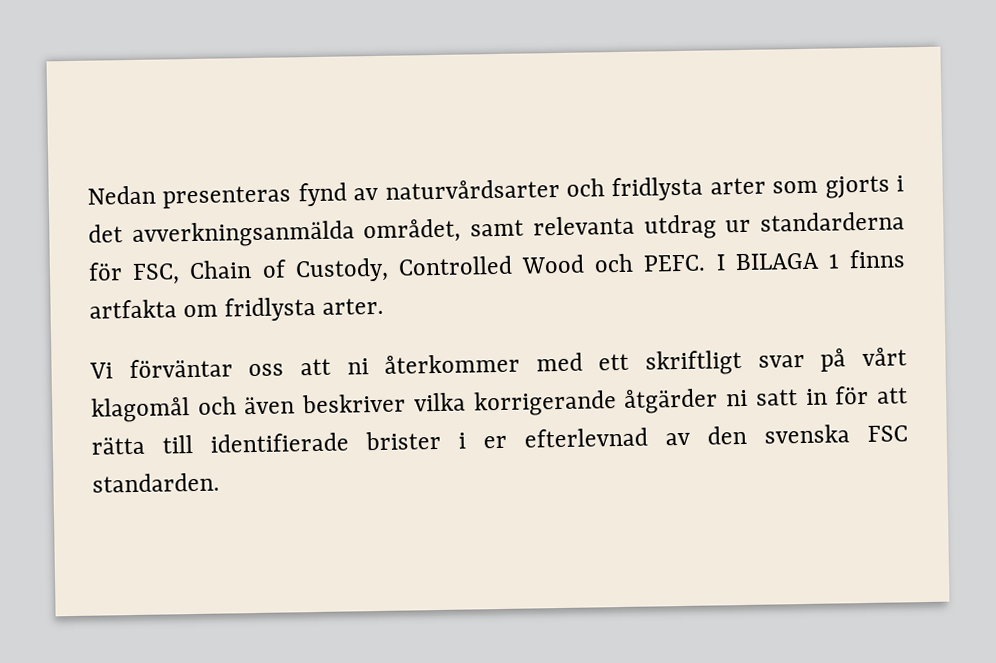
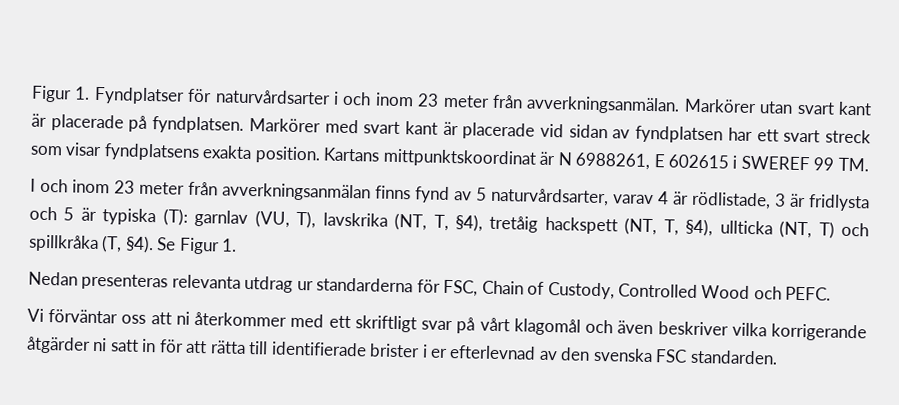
- Nedan presenteras fynd av naturvårdsarter och fridlysta arter som gjorts i det avverkningsanmälda området, samt relevanta utdrag ur standarderna för FSC, Chain of Custody, Controlled Wood och PEFC. I BILAGA 1 finns artfakta om fridlysta arter.
+ Figur 1. Fyndplatser för naturvårdsarter i och inom 23 meter från avverkningsanmälan. Markörer utan svart kant är placerade på fyndplatsen. Markörer med svart kant är placerade vid sidan av fyndplatsen har ett svart streck som visar fyndplatsens exakta position. Kartans mittpunktskoordinat är N 6988261, E 602615 i SWEREF 99 TM.
+ I och inom 23 meter från avverkningsanmälan finns fynd av 5 naturvårdsarter, varav 4 är rödlistade, 3 är fridlysta och 5 är typiska (T): garnlav (VU, T), lavskrika (NT, T, §4), tretåig hackspett (NT, T, §4), ullticka (NT, T) och spillkråka (T, §4). Se Figur 1.
+ Nedan presenteras relevanta utdrag ur standarderna för FSC, Chain of Custody, Controlled Wood och PEFC.

